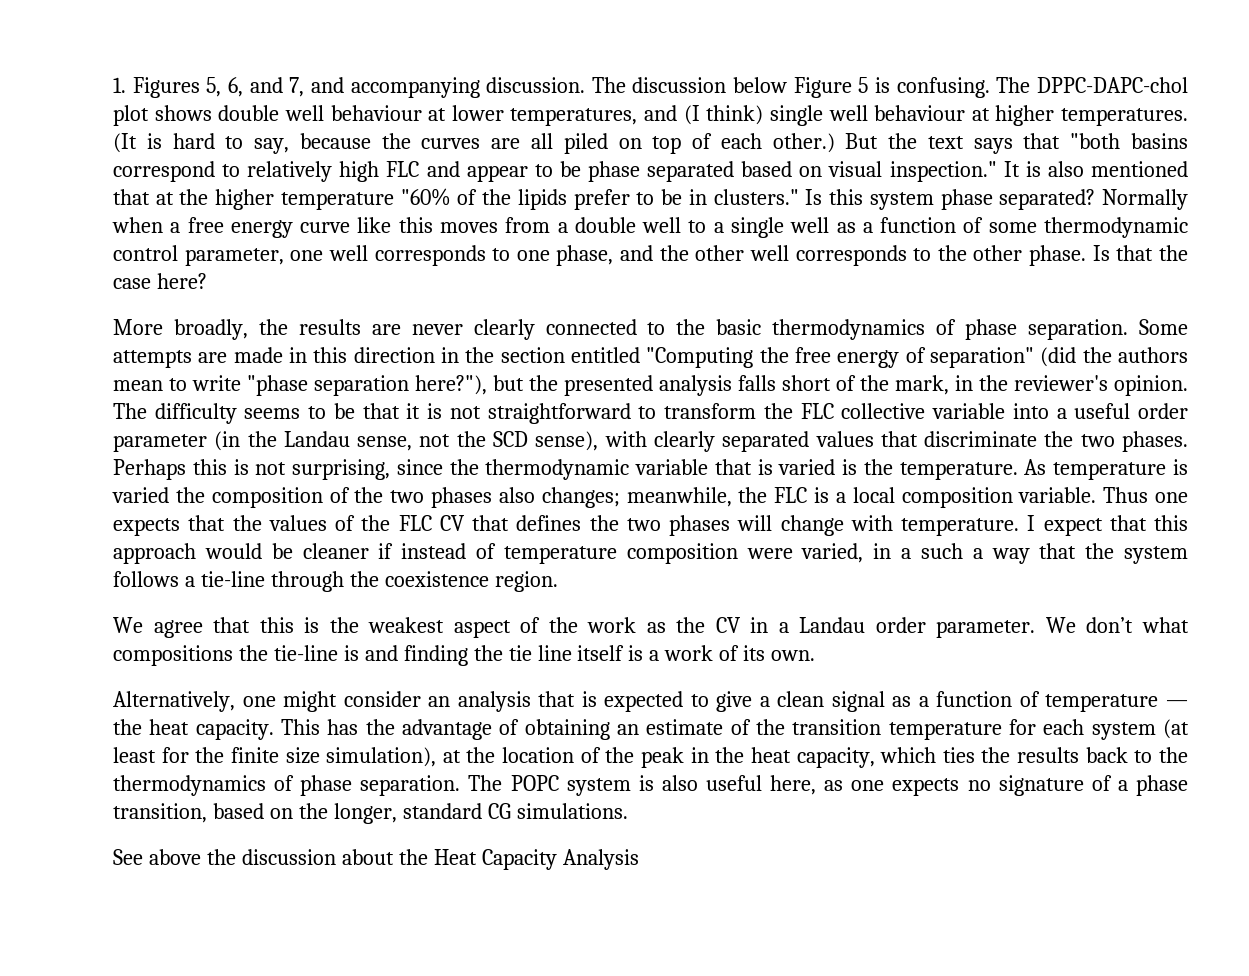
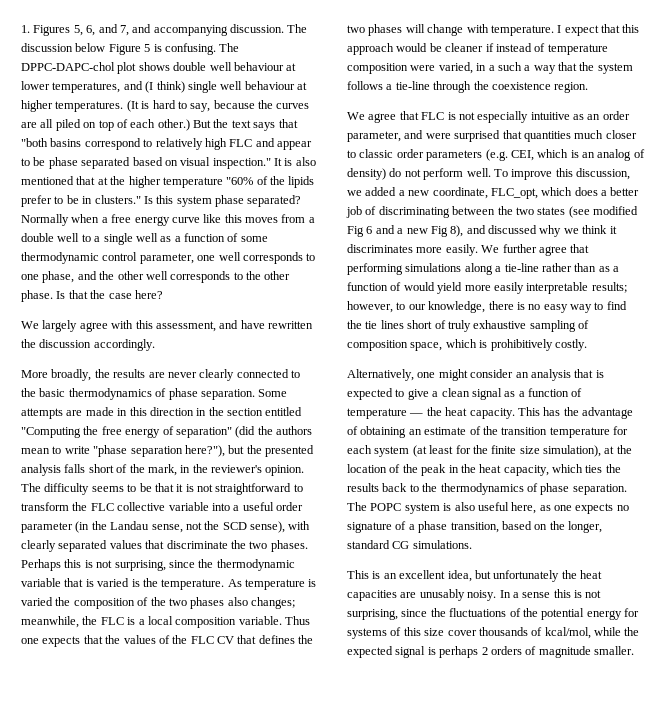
+ We largely agree with this assessment, and have rewritten the discussion accordingly.
- We agree that this is the weakest aspect of the work as the CV in a Landau order parameter. We don’t what compositions the tie-line is and finding the tie line itself is a work of its own.
+ We agree that FLC is not especially intuitive as an order parameter, and were surprised that quantities much closer to classic order parameters (e.g. CEI, which is an analog of density) do not perform well. To improve this discussion, we added a new coordinate, FLC_opt, which does a better job of discriminating between the two states (see modified Fig 6 and a new Fig 8), and discussed why we think it discriminates more easily. We further agree that performing simulations along a tie-line rather than as a function of would yield more easily interpretable results; however, to our knowledge, there is no easy way to find the tie lines short of truly exhaustive sampling of composition space, which is prohibitively costly.
- See above the discussion about the Heat Capacity Analysis
+ This is an excellent idea, but unfortunately the heat capacities are unusably noisy. In a sense this is not surprising, since the fluctuations of the potential energy for systems of this size cover thousands of kcal/mol, while the expected signal is perhaps 2 orders of magnitude smaller.

